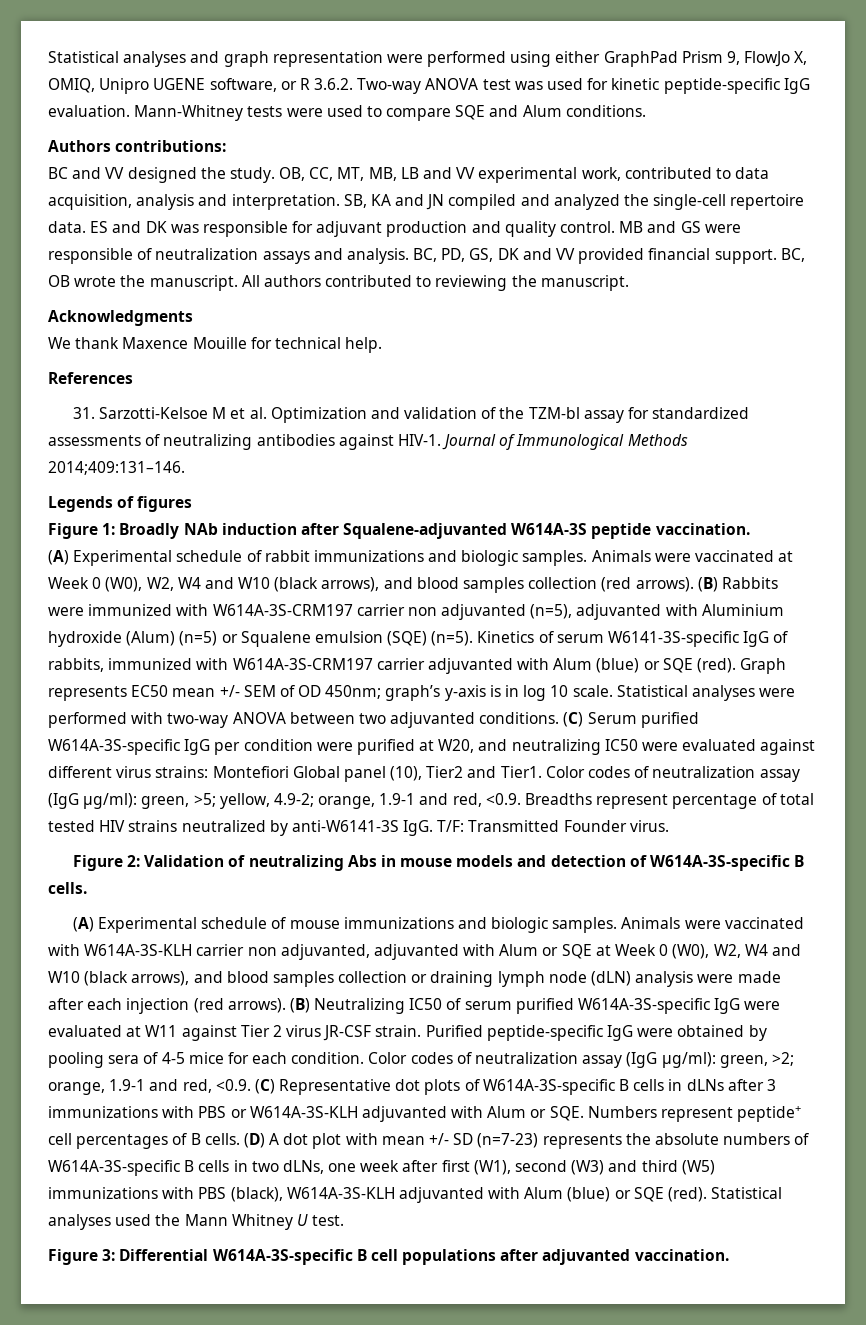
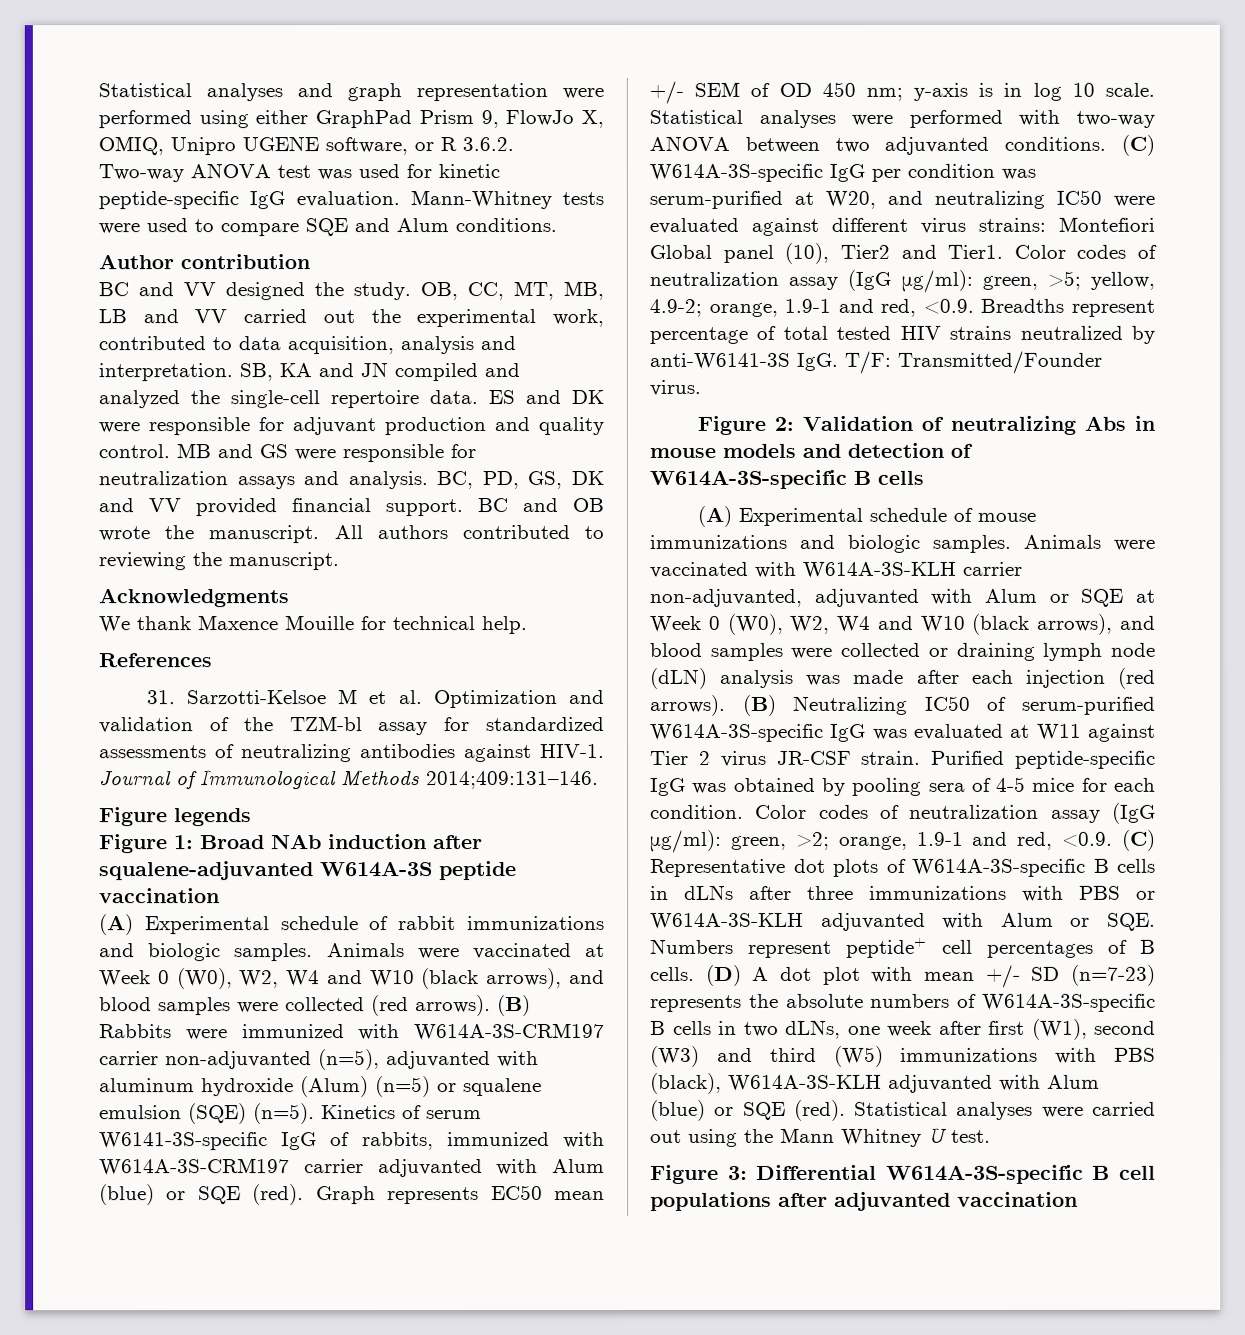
- Authors contributions:
+ Author contribution
- OB, CC, MT, MB, LB and VV experimental work, contributed to data acquisition, analysis and interpretation.
+ OB, CC, MT, MB, LB and VV carried out the experimental work, contributed to data acquisition, analysis and interpretation.
- ES and DK was responsible for adjuvant production and quality control.
+ ES and DK were responsible for adjuvant production and quality control.
- MB and GS were responsible of neutralization assays and analysis.
+ MB and GS were responsible for neutralization assays and analysis.
- BC, OB wrote the manuscript.
+ BC and OB wrote the manuscript.
- Legends of figures
+ Figure legends
- Figure 1: Broadly NAb induction after Squalene-adjuvanted W614A-3S peptide vaccination.
+ Figure 1: Broad NAb induction after squalene-adjuvanted W614A-3S peptide vaccination
- Animals were vaccinated at Week 0 (W0), W2, W4 and W10 (black arrows), and blood samples collection (red arrows).
+ Animals were vaccinated at Week 0 (W0), W2, W4 and W10 (black arrows), and blood samples were collected (red arrows).
- (B) Rabbits were immunized with W614A-3S-CRM197 carrier non adjuvanted (n=5), adjuvanted with Aluminium hydroxide (Alum) (n=5) or Squalene emulsion (SQE) (n=5).
+ (B) Rabbits were immunized with W614A-3S-CRM197 carrier non-adjuvanted (n=5), adjuvanted with aluminum hydroxide (Alum) (n=5) or squalene emulsion (SQE) (n=5).
- Graph represents EC50 mean +/- SEM of OD 450nm; graph’s y-axis is in log 10 scale.
+ Graph represents EC50 mean +/- SEM of OD 450 nm; y-axis is in log 10 scale.
- (C) Serum purified W614A-3S-specific IgG per condition were purified at W20, and neutralizing IC50 were evaluated against different virus strains: Montefiori Global panel (10), Tier2 and Tier1.
+ (C) W614A-3S-specific IgG per condition was serum-purified at W20, and neutralizing IC50 were evaluated against different virus strains: Montefiori Global panel (10), Tier2 and Tier1.
- Color codes of neutralization assay (IgG μg/ml): green, >5; yellow, 4.9-2; orange, 1.9-1 and red, <0.9. Breadths represent percentage of total tested HIV strains neutralized by anti-W6141-3S IgG. T/F: Transmitted Founder virus.
+ Color codes of neutralization assay (IgG μg/ml): green, >5; yellow, 4.9-2; orange, 1.9-1 and red, <0.9. Breadths represent percentage of total tested HIV strains neutralized by anti-W6141-3S IgG. T/F: Transmitted/Founder virus.
- Figure 2: Validation of neutralizing Abs in mouse models and detection of W614A-3S-specific B cells.
+ Figure 2: Validation of neutralizing Abs in mouse models and detection of W614A-3S-specific B cells
- Animals were vaccinated with W614A-3S-KLH carrier non adjuvanted, adjuvanted with Alum or SQE at Week 0 (W0), W2, W4 and W10 (black arrows), and blood samples collection or draining lymph node (dLN) analysis were made after each injection (red arrows).
+ Animals were vaccinated with W614A-3S-KLH carrier non-adjuvanted, adjuvanted with Alum or SQE at Week 0 (W0), W2, W4 and W10 (black arrows), and blood samples were collected or draining lymph node (dLN) analysis was made after each injection (red arrows).
- (B) Neutralizing IC50 of serum purified W614A-3S-specific IgG were evaluated at W11 against Tier 2 virus JR-CSF strain.
+ (B) Neutralizing IC50 of serum-purified W614A-3S-specific IgG was evaluated at W11 against Tier 2 virus JR-CSF strain.
- Purified peptide-specific IgG were obtained by pooling sera of 4-5 mice for each condition.
+ Purified peptide-specific IgG was obtained by pooling sera of 4-5 mice for each condition.
- Color codes of neutralization assay (IgG μg/ml): green, >2; orange, 1.9-1 and red, <0.9. (C) Representative dot plots of W614A-3S-specific B cells in dLNs after 3 immunizations with PBS or W614A-3S-KLH adjuvanted with Alum or SQE. Numbers represent peptide+ cell percentages of B cells.
+ Color codes of neutralization assay (IgG μg/ml): green, >2; orange, 1.9-1 and red, <0.9. (C) Representative dot plots of W614A-3S-specific B cells in dLNs after three immunizations with PBS or W614A-3S-KLH adjuvanted with Alum or SQE. Numbers represent peptide+ cell percentages of B cells.
- Statistical analyses used the Mann Whitney U test.
+ Statistical analyses were carried out using the Mann Whitney U test.
- Figure 3: Differential W614A-3S-specific B cell populations after adjuvanted vaccination.
+ Figure 3: Differential W614A-3S-specific B cell populations after adjuvanted vaccination

